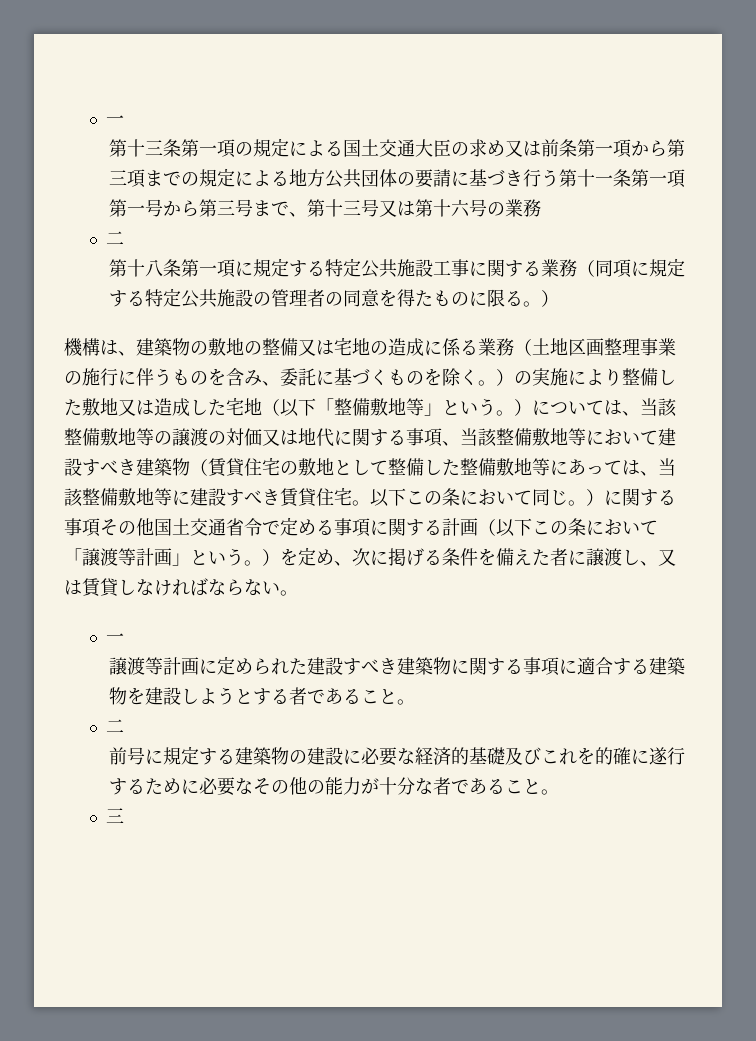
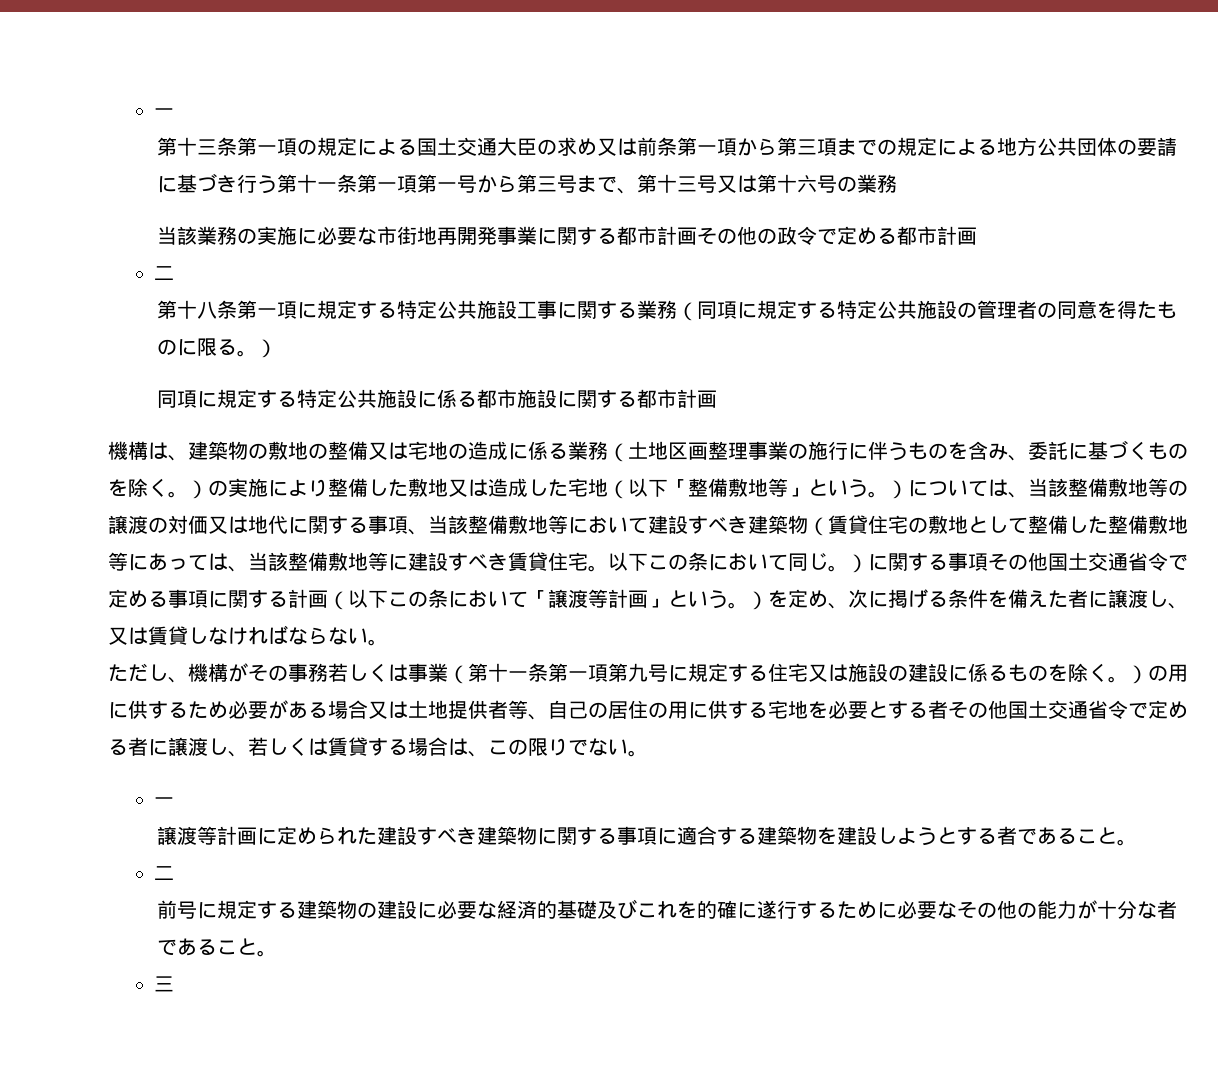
+ 当該業務の実施に必要な市街地再開発事業に関する都市計画その他の政令で定める都市計画
+ 同項に規定する特定公共施設に係る都市施設に関する都市計画
+ ただし、機構がその事務若しくは事業（第十一条第一項第九号に規定する住宅又は施設の建設に係るものを除く。）の用に供するため必要がある場合又は土地提供者等、自己の居住の用に供する宅地を必要とする者その他国土交通省令で定める者に譲渡し、若しくは賃貸する場合は、この限りでない。

